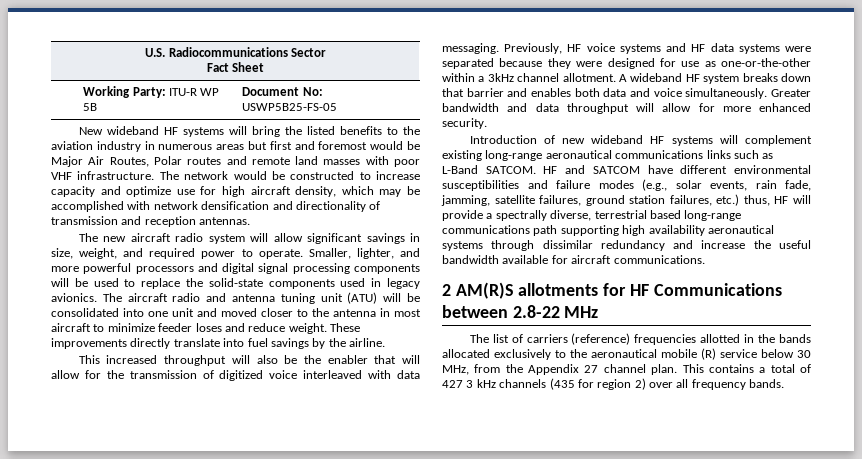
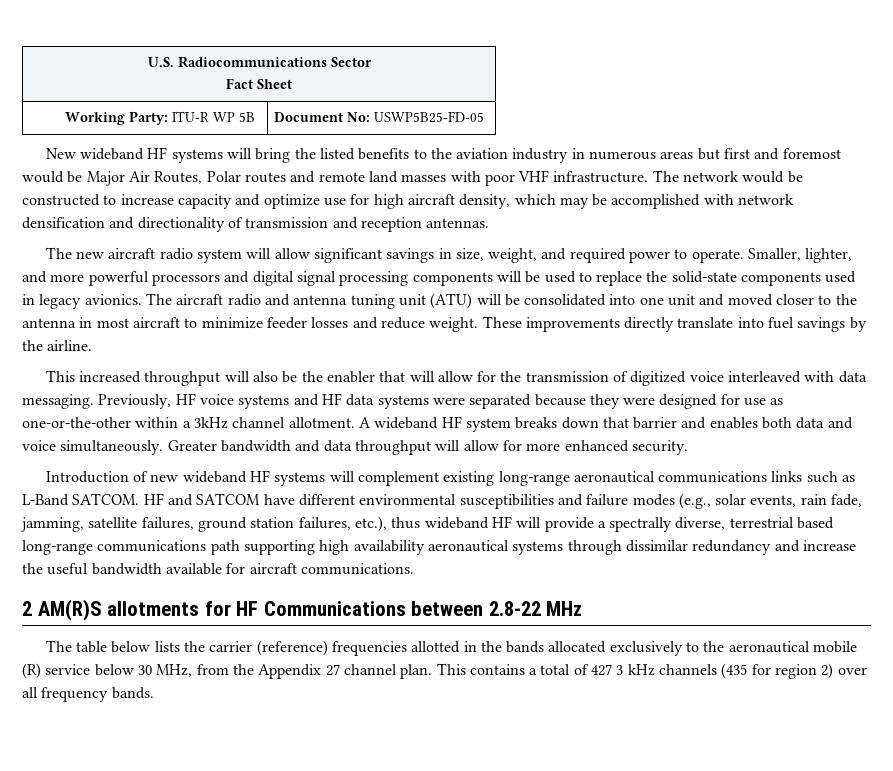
- Working Party: ITU-R WP 5B | Document No: USWP5B25-FS-05
+ Working Party: ITU-R WP 5B | Document No: USWP5B25-FD-05
- The aircraft radio and antenna tuning unit (ATU) will be consolidated into one unit and moved closer to the antenna in most aircraft to minimize feeder loses and reduce weight.
+ The aircraft radio and antenna tuning unit (ATU) will be consolidated into one unit and moved closer to the antenna in most aircraft to minimize feeder losses and reduce weight.
- HF and SATCOM have different environmental susceptibilities and failure modes (e.g., solar events, rain fade, jamming, satellite failures, ground station failures, etc.) thus, HF will provide a spectrally diverse, terrestrial based long-range communications path supporting high availability aeronautical systems through dissimilar redundancy and increase the useful bandwidth available for aircraft communications.
+ HF and SATCOM have different environmental susceptibilities and failure modes (e.g., solar events, rain fade, jamming, satellite failures, ground station failures, etc.), thus wideband HF will provide a spectrally diverse, terrestrial based long-range communications path supporting high availability aeronautical systems through dissimilar redundancy and increase the useful bandwidth available for aircraft communications.
- The list of carriers (reference) frequencies allotted in the bands allocated exclusively to the aeronautical mobile (R) service below 30 MHz, from the Appendix 27 channel plan.
+ The table below lists the carrier (reference) frequencies allotted in the bands allocated exclusively to the aeronautical mobile (R) service below 30 MHz, from the Appendix 27 channel plan.

